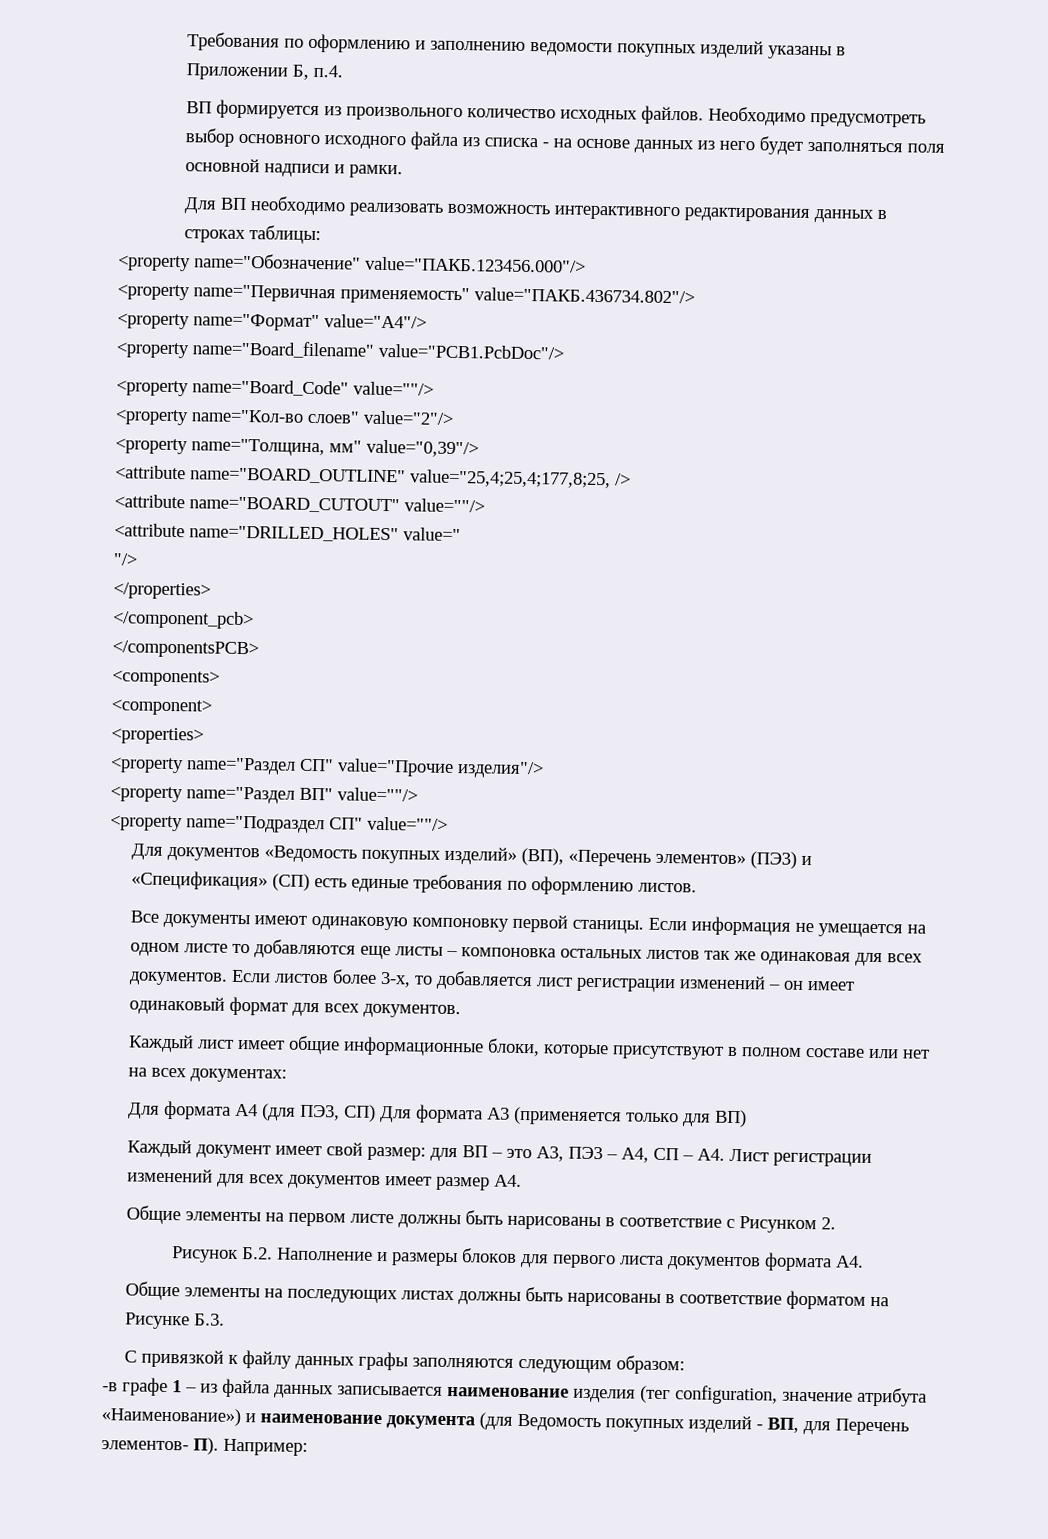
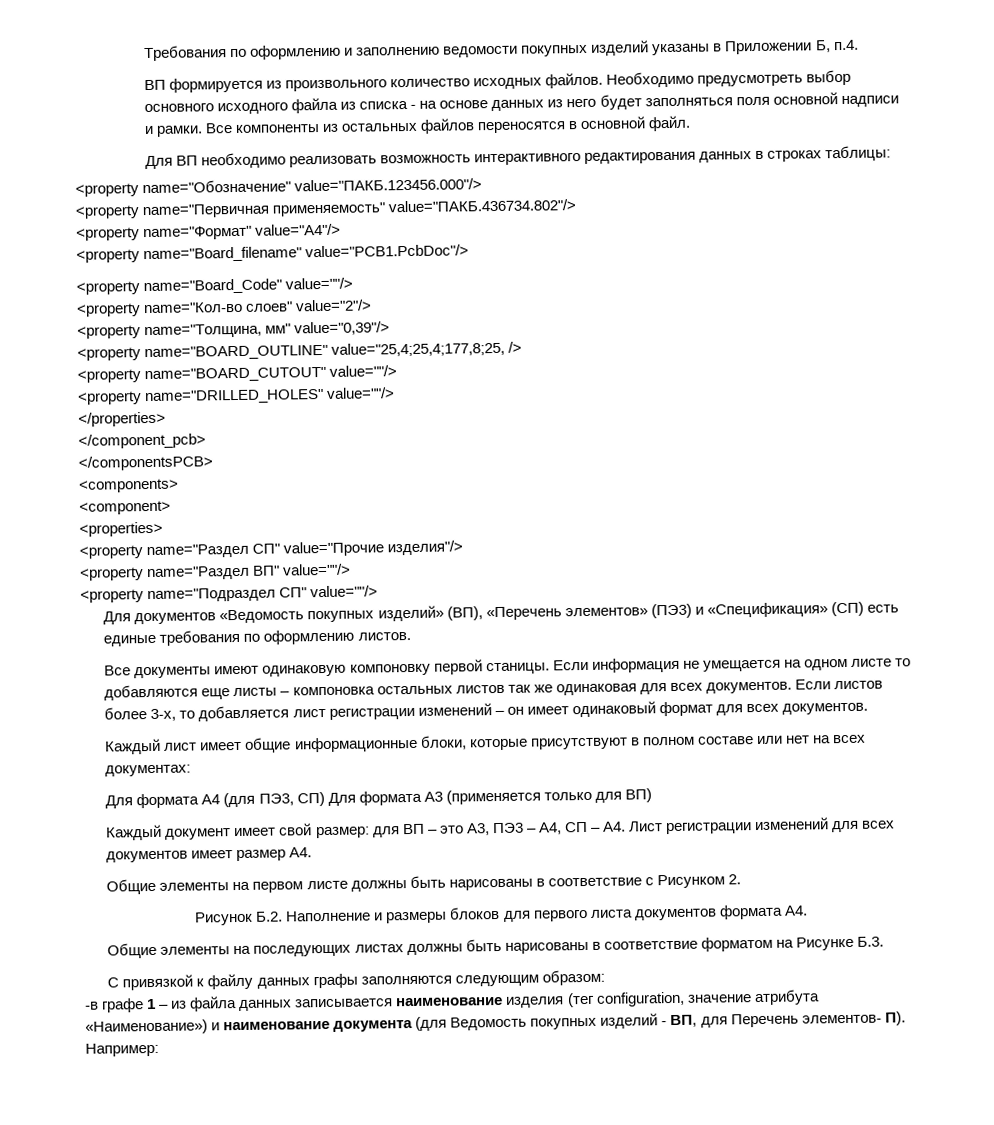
+ Все компоненты из остальных файлов переносятся в основной файл.
- <attribute name="BOARD_OUTLINE" value="25,4;25,4;177,8;25, />
+ <property name="BOARD_OUTLINE" value="25,4;25,4;177,8;25, />
- <attribute name="BOARD_CUTOUT" value=""/>
+ <property name="BOARD_CUTOUT" value=""/>
- <attribute name="DRILLED_HOLES" value="
- "/>
+ <property name="DRILLED_HOLES" value=""/>

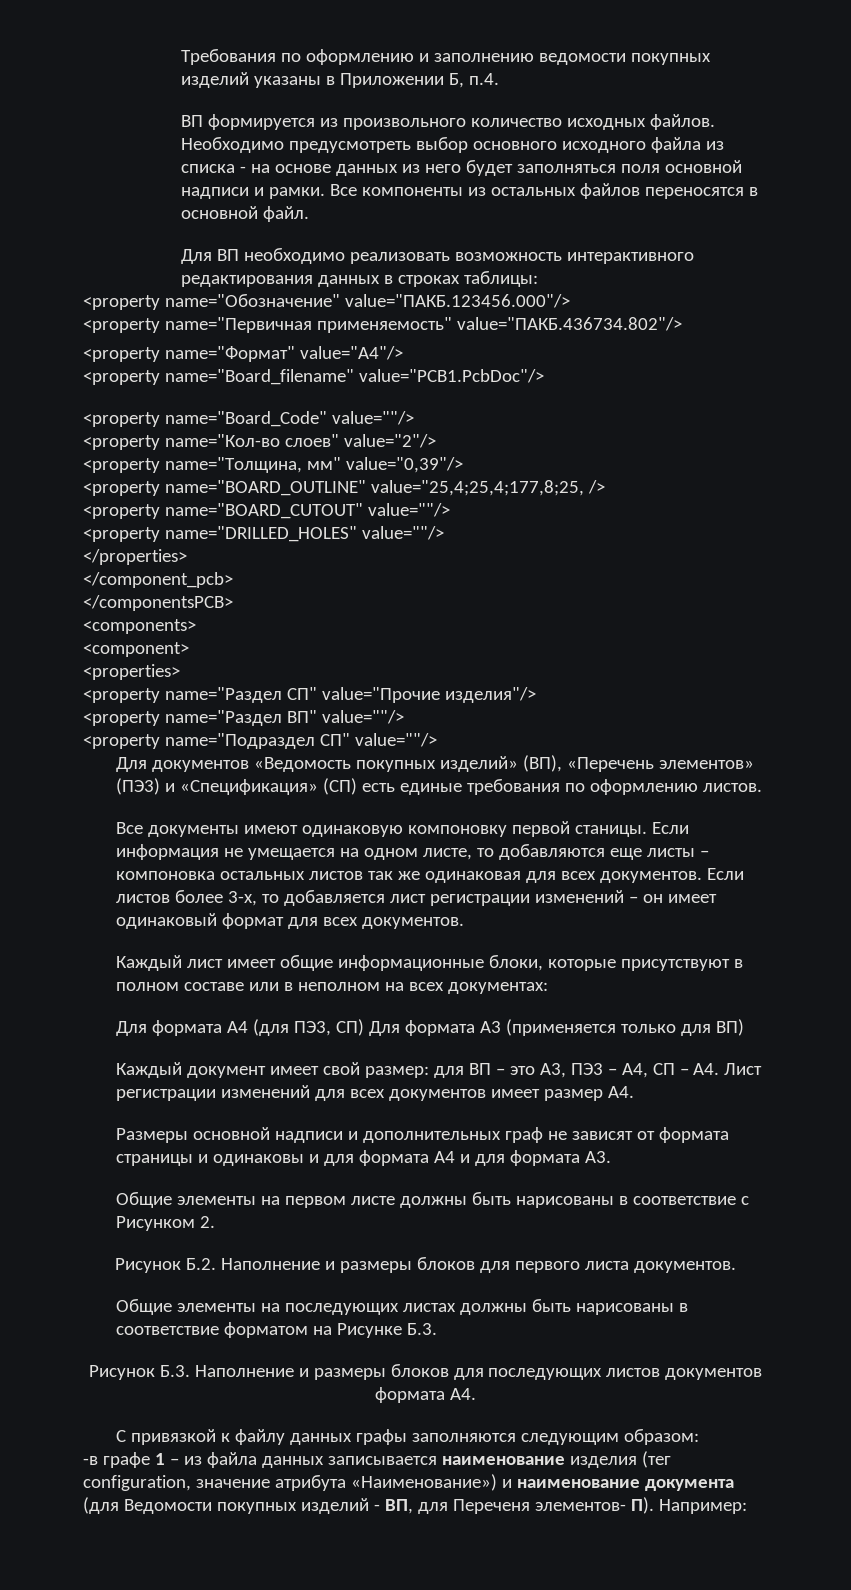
- Если информация не умещается на одном листе то добавляются еще листы – компоновка остальных листов так же одинаковая для всех документов.
+ Если информация не умещается на одном листе, то добавляются еще листы – компоновка остальных листов так же одинаковая для всех документов.
- Каждый лист имеет общие информационные блоки, которые присутствуют в полном составе или нет на всех документах:
+ Каждый лист имеет общие информационные блоки, которые присутствуют в полном составе или в неполном на всех документах:
+ Размеры основной надписи и дополнительных граф не зависят от формата страницы и одинаковы и для формата А4 и для формата А3.
- Рисунок Б.2. Наполнение и размеры блоков для первого листа документов формата А4.
+ Рисунок Б.2. Наполнение и размеры блоков для первого листа документов.
+ Рисунок Б.3. Наполнение и размеры блоков для последующих листов документов формата А4.
- -в графе 1 – из файла данных записывается наименование изделия (тег configuration, значение атрибута «Наименование») и наименование документа (для Ведомость покупных изделий - ВП, для Перечень элементов- П). Например:
+ -в графе 1 – из файла данных записывается наименование изделия (тег configuration, значение атрибута «Наименование») и наименование документа (для Ведомости покупных изделий - ВП, для Переченя элементов- П). Например:

